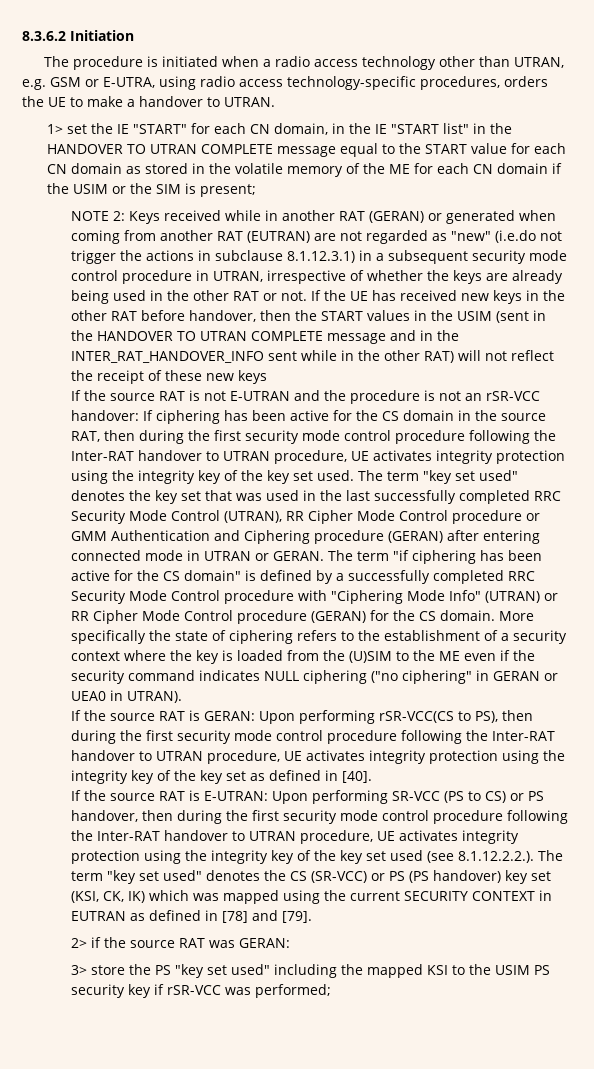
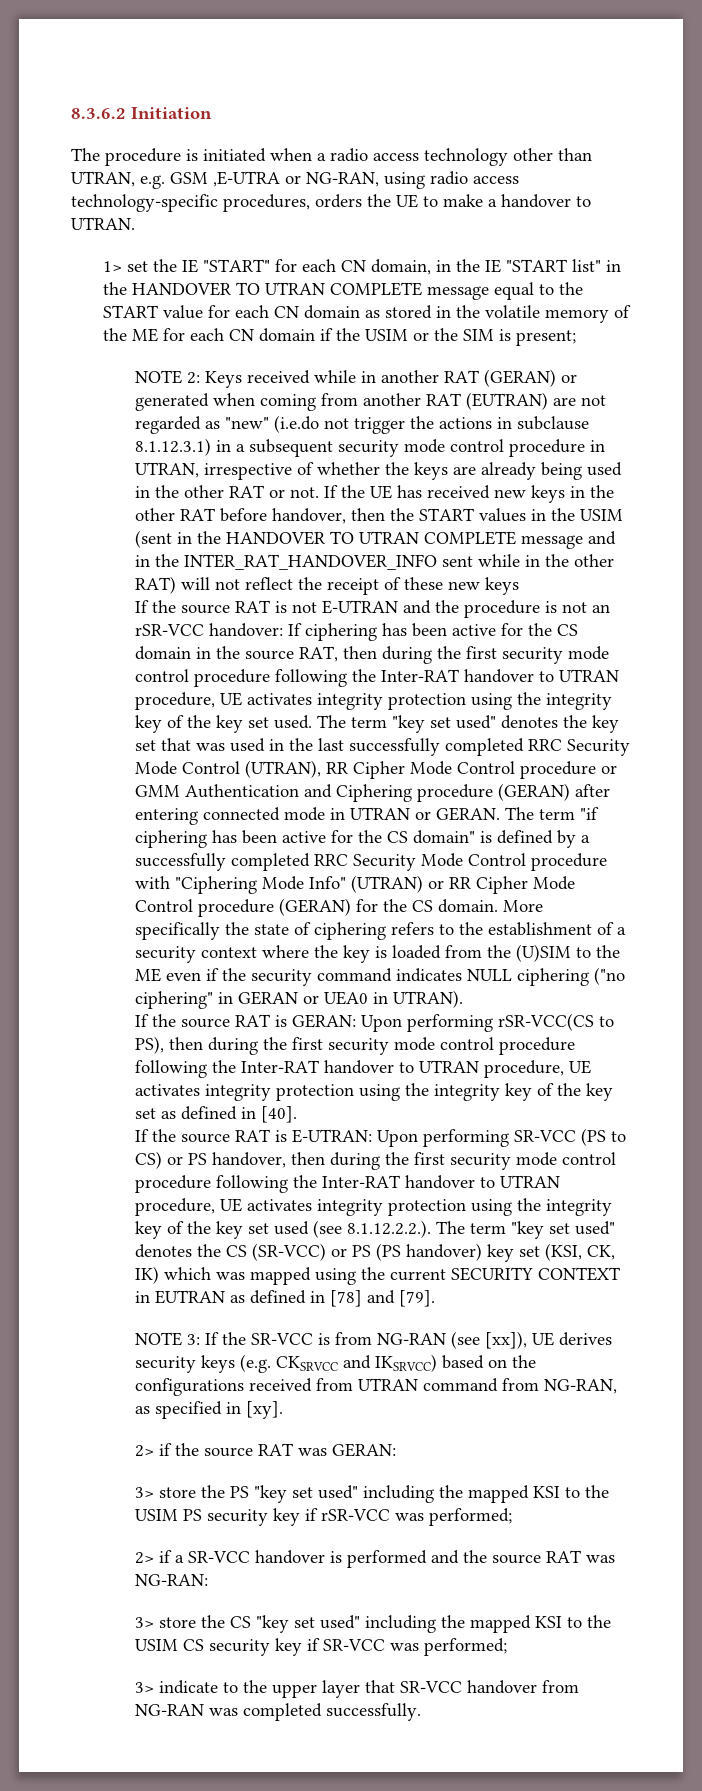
- The procedure is initiated when a radio access technology other than UTRAN, e.g. GSM or E-UTRA, using radio access technology-specific procedures, orders the UE to make a handover to UTRAN.
+ The procedure is initiated when a radio access technology other than UTRAN, e.g. GSM ,E-UTRA or NG-RAN, using radio access technology-specific procedures, orders the UE to make a handover to UTRAN.
+ NOTE 3: If the SR-VCC is from NG-RAN (see [xx]), UE derives security keys (e.g. CKSRVCC and IKSRVCC) based on the configurations received from UTRAN command from NG-RAN, as specified in [xy].
+ 2> if a SR-VCC handover is performed and the source RAT was NG-RAN:
+ 3> store the CS "key set used" including the mapped KSI to the USIM CS security key if SR-VCC was performed;
+ 3> indicate to the upper layer that SR-VCC handover from NG-RAN was completed successfully.

